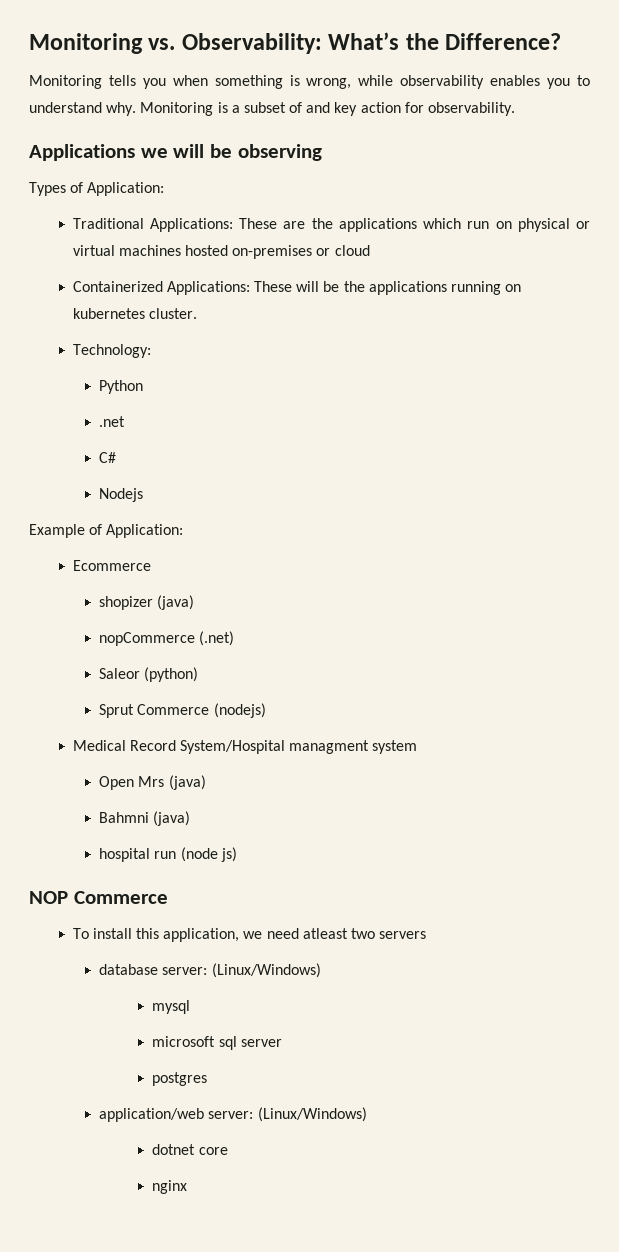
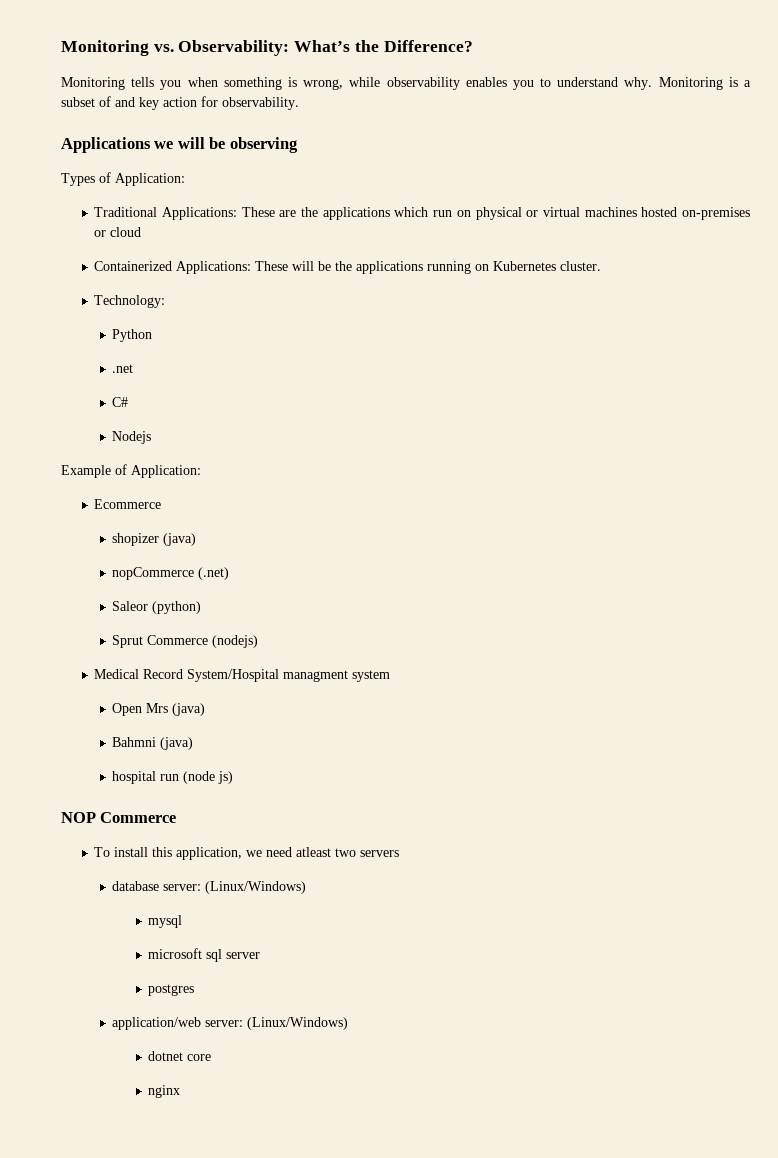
- Containerized Applications: These will be the applications running on kubernetes cluster.
+ Containerized Applications: These will be the applications running on Kubernetes cluster.

